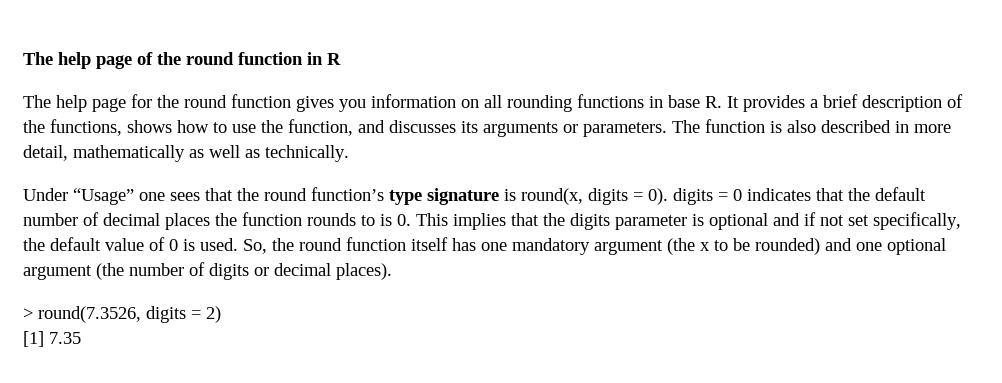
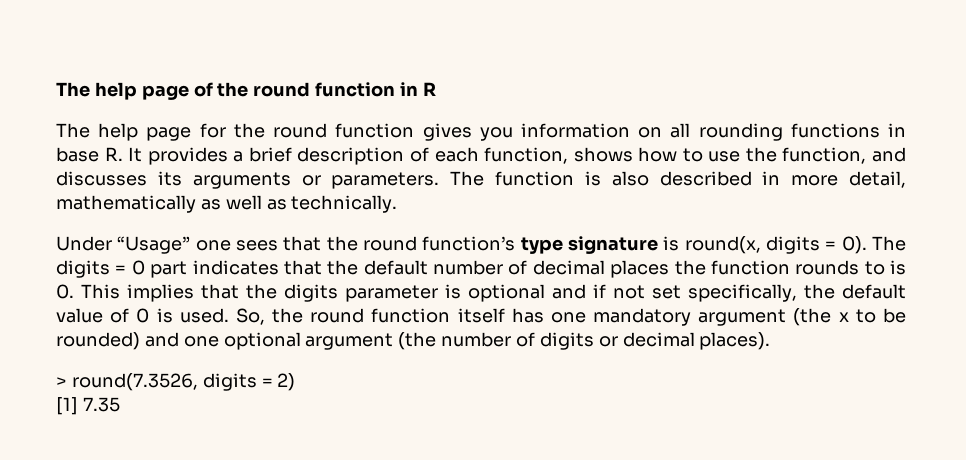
- The help page for the round function gives you information on all rounding functions in base R. It provides a brief description of the functions, shows how to use the function, and discusses its arguments or parameters.
+ The help page for the round function gives you information on all rounding functions in base R. It provides a brief description of each function, shows how to use the function, and discusses its arguments or parameters.
- Under “Usage” one sees that the round function’s type signature is round(x, digits = 0). digits = 0 indicates that the default number of decimal places the function rounds to is 0. This implies that the digits parameter is optional and if not set specifically, the default value of 0 is used.
+ Under “Usage” one sees that the round function’s type signature is round(x, digits = 0). The digits = 0 part indicates that the default number of decimal places the function rounds to is 0. This implies that the digits parameter is optional and if not set specifically, the default value of 0 is used.

